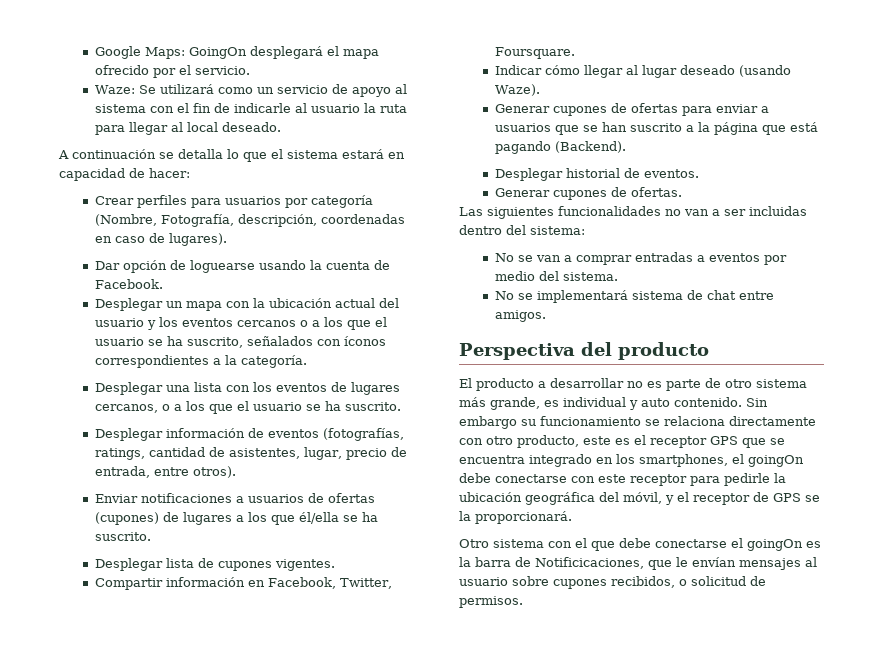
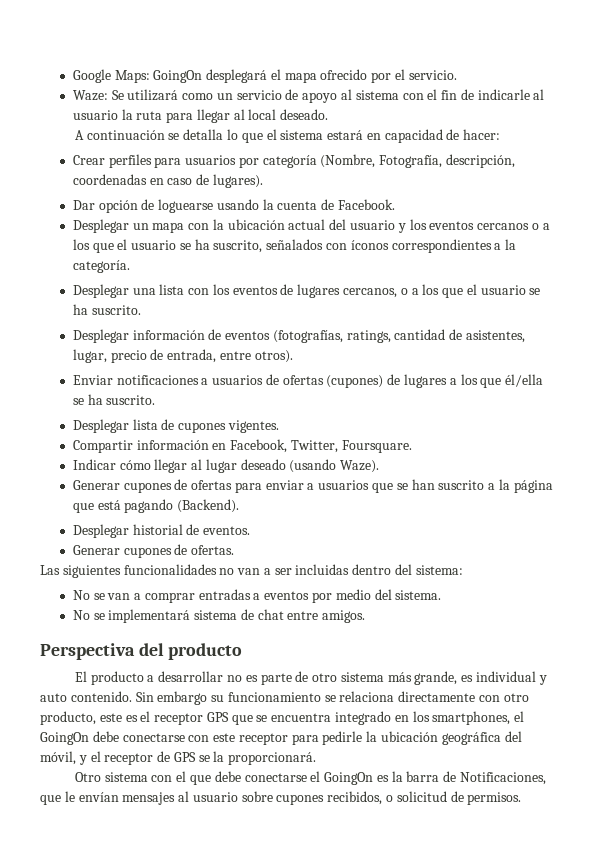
- Sin embargo su funcionamiento se relaciona directamente con otro producto, este es el receptor GPS que se encuentra integrado en los smartphones, el goingOn debe conectarse con este receptor para pedirle la ubicación geográfica del móvil, y el receptor de GPS se la proporcionará.
+ Sin embargo su funcionamiento se relaciona directamente con otro producto, este es el receptor GPS que se encuentra integrado en los smartphones, el GoingOn debe conectarse con este receptor para pedirle la ubicación geográfica del móvil, y el receptor de GPS se la proporcionará.
- Otro sistema con el que debe conectarse el goingOn es la barra de Notificicaciones, que le envían mensajes al usuario sobre cupones recibidos, o solicitud de permisos.
+ Otro sistema con el que debe conectarse el GoingOn es la barra de Notificaciones, que le envían mensajes al usuario sobre cupones recibidos, o solicitud de permisos.

